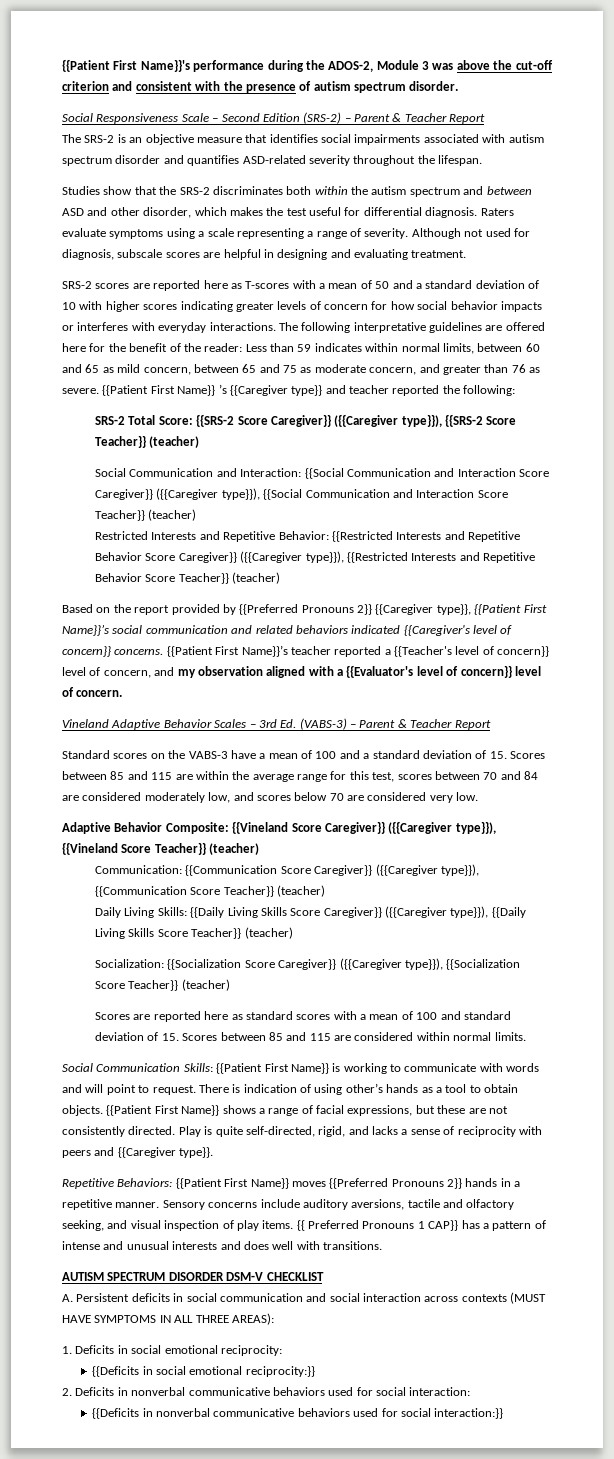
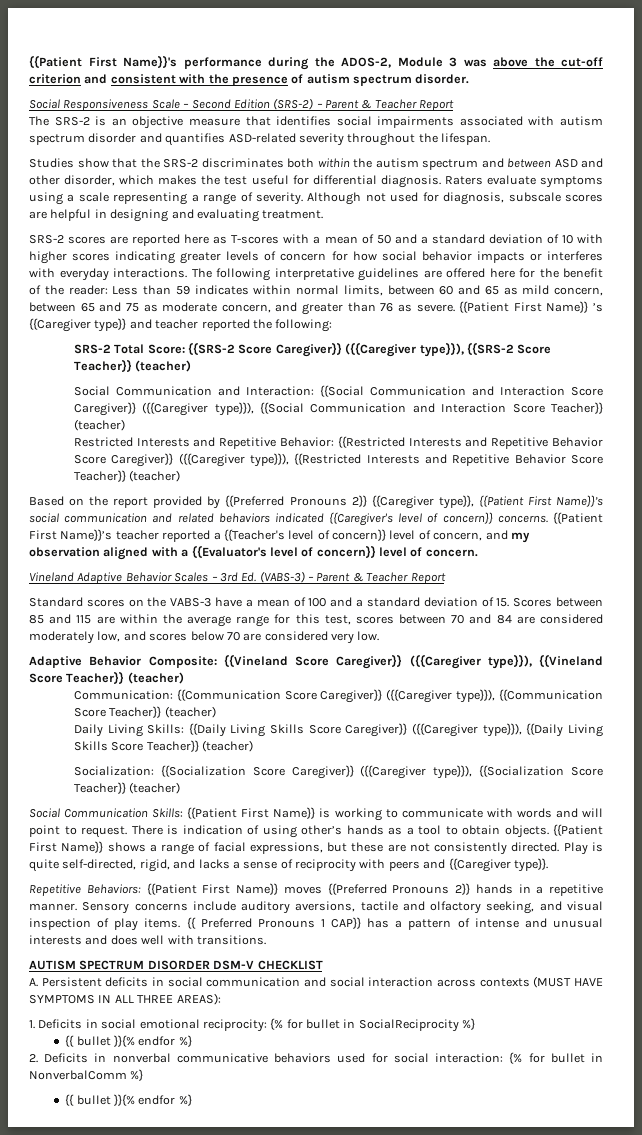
- Scores are reported here as standard scores with a mean of 100 and standard deviation of 15. Scores between 85 and 115 are considered within normal limits.
- 1. Deficits in social emotional reciprocity:
- {{Deficits in social emotional reciprocity:}}
+ 1. Deficits in social emotional reciprocity: {% for bullet in SocialReciprocity %}
+ {{ bullet }}{% endfor %}
- 2. Deficits in nonverbal communicative behaviors used for social interaction:
- {{Deficits in nonverbal communicative behaviors used for social interaction:}}
+ 2. Deficits in nonverbal communicative behaviors used for social interaction: {% for bullet in NonverbalComm %}
+ {{ bullet }}{% endfor %}

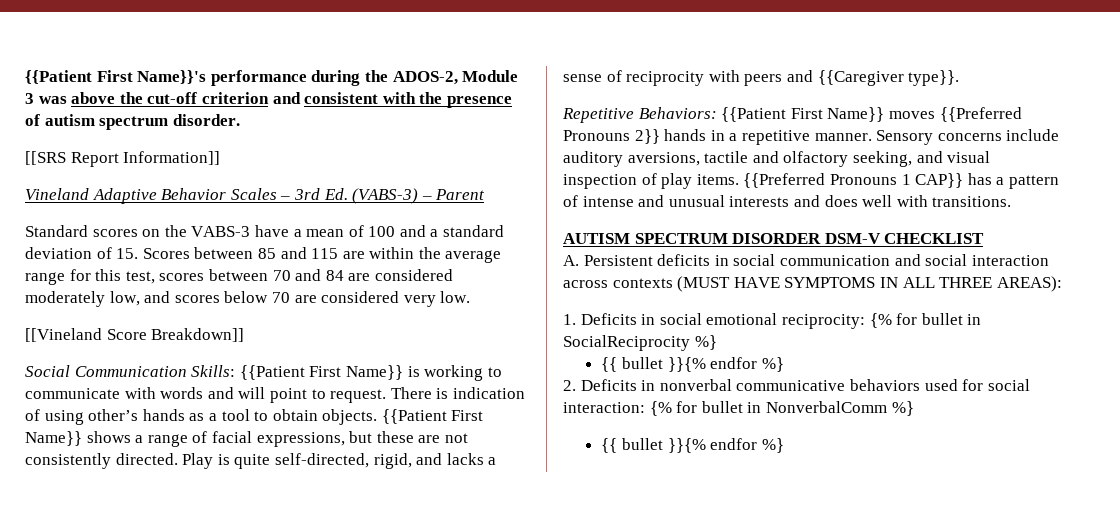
- Social Responsiveness Scale – Second Edition (SRS-2) – Parent & Teacher Report
- The SRS-2 is an objective measure that identifies social impairments associated with autism spectrum disorder and quantifies ASD-related severity throughout the lifespan.
- Studies show that the SRS-2 discriminates both within the autism spectrum and between ASD and other disorder, which makes the test useful for differential diagnosis. Raters evaluate symptoms using a scale representing a range of severity. Although not used for diagnosis, subscale scores are helpful in designing and evaluating treatment.
- SRS-2 scores are reported here as T-scores with a mean of 50 and a standard deviation of 10 with higher scores indicating greater levels of concern for how social behavior impacts or interferes with everyday interactions. The following interpretative guidelines are offered here for the benefit of the reader: Less than 59 indicates within normal limits, between 60 and 65 as mild concern, between 65 and 75 as moderate concern, and greater than 76 as severe. {{Patient First Name}} ’s {{Caregiver type}} and teacher reported the following:
- SRS-2 Total Score: {{SRS-2 Score Caregiver}} ({{Caregiver type}}), {{SRS-2 Score Teacher}} (teacher)
- Social Communication and Interaction: {{Social Communication and Interaction Score Caregiver}} ({{Caregiver type}}), {{Social Communication and Interaction Score Teacher}} (teacher)
- Restricted Interests and Repetitive Behavior: {{Restricted Interests and Repetitive Behavior Score Caregiver}} ({{Caregiver type}}), {{Restricted Interests and Repetitive Behavior Score Teacher}} (teacher)
- Based on the report provided by {{Preferred Pronouns 2}} {{Caregiver type}}, {{Patient First Name}}’s social communication and related behaviors indicated {{Caregiver's level of concern}} concerns. {{Patient First Name}}’s teacher reported a {{Teacher's level of concern}} level of concern, and my observation aligned with a {{Evaluator's level of concern}} level of concern.
+ [[SRS Report Information]]
- Vineland Adaptive Behavior Scales – 3rd Ed. (VABS-3) – Parent & Teacher Report
+ Vineland Adaptive Behavior Scales – 3rd Ed. (VABS-3) – Parent
- Adaptive Behavior Composite: {{Vineland Score Caregiver}} ({{Caregiver type}}), {{Vineland Score Teacher}} (teacher)
- Communication: {{Communication Score Caregiver}} ({{Caregiver type}}), {{Communication Score Teacher}} (teacher)
- Daily Living Skills: {{Daily Living Skills Score Caregiver}} ({{Caregiver type}}), {{Daily Living Skills Score Teacher}} (teacher)
- Socialization: {{Socialization Score Caregiver}} ({{Caregiver type}}), {{Socialization Score Teacher}} (teacher)
+ [[Vineland Score Breakdown]]
- {{ Preferred Pronouns 1 CAP}} has a pattern of intense and unusual interests and does well with transitions.
+ {{Preferred Pronouns 1 CAP}} has a pattern of intense and unusual interests and does well with transitions.

